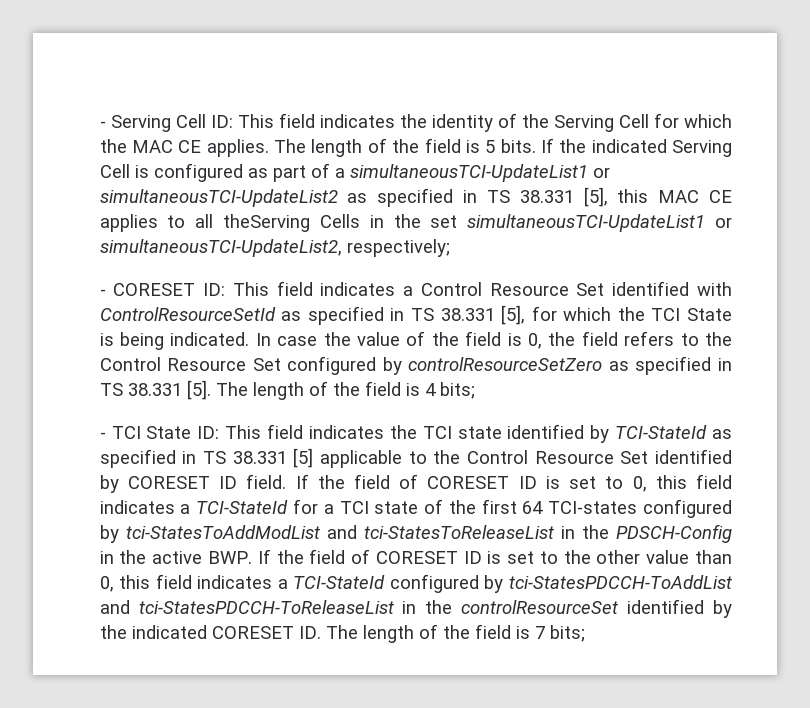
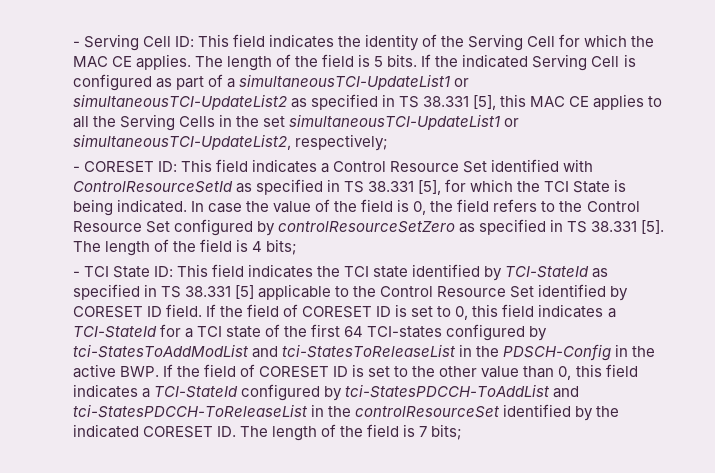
- If the indicated Serving Cell is configured as part of a simultaneousTCI-UpdateList1 or simultaneousTCI-UpdateList2 as specified in TS 38.331 [5], this MAC CE applies to all theServing Cells in the set simultaneousTCI-UpdateList1 or simultaneousTCI-UpdateList2, respectively;
+ If the indicated Serving Cell is configured as part of a simultaneousTCI-UpdateList1 or simultaneousTCI-UpdateList2 as specified in TS 38.331 [5], this MAC CE applies to all the Serving Cells in the set simultaneousTCI-UpdateList1 or simultaneousTCI-UpdateList2, respectively;

